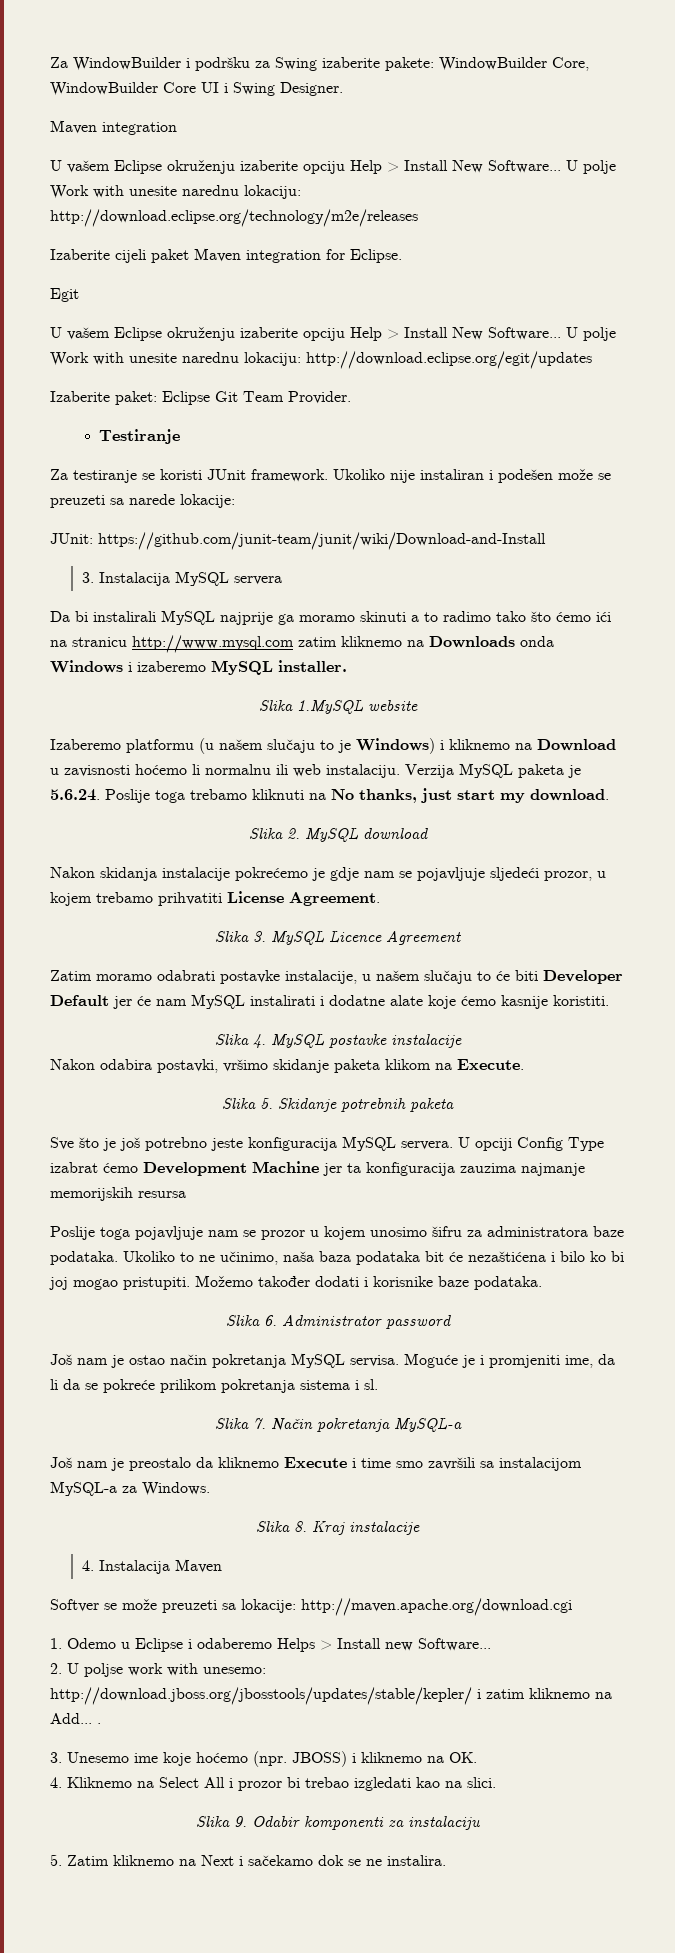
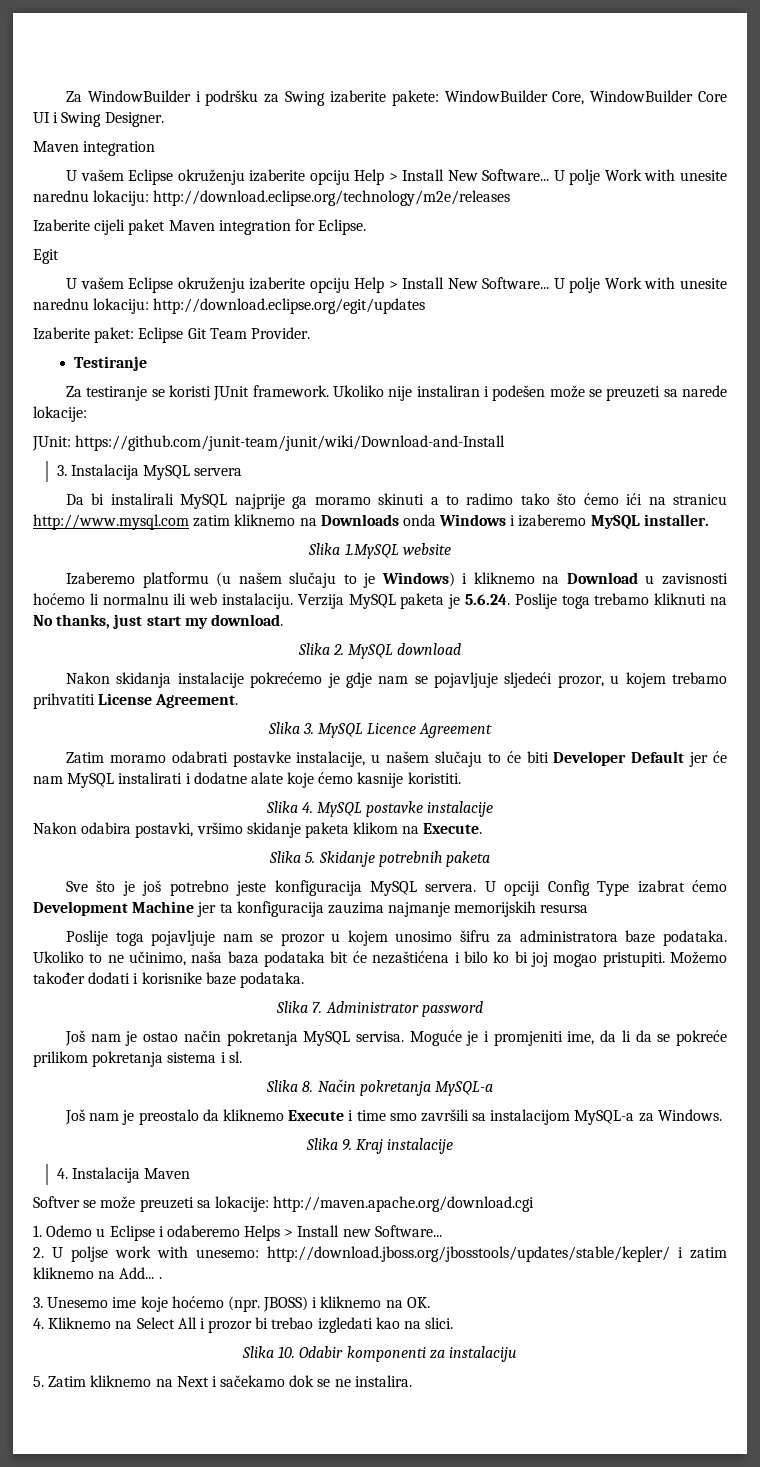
- Slika 6. Administrator password
+ Slika 7. Administrator password
- Slika 7. Način pokretanja MySQL-a
+ Slika 8. Način pokretanja MySQL-a
- Slika 8. Kraj instalacije
+ Slika 9. Kraj instalacije
- Slika 9. Odabir komponenti za instalaciju
+ Slika 10. Odabir komponenti za instalaciju

